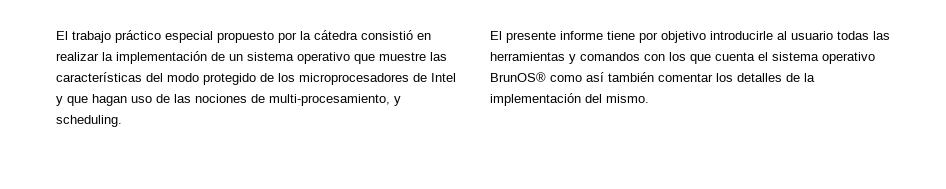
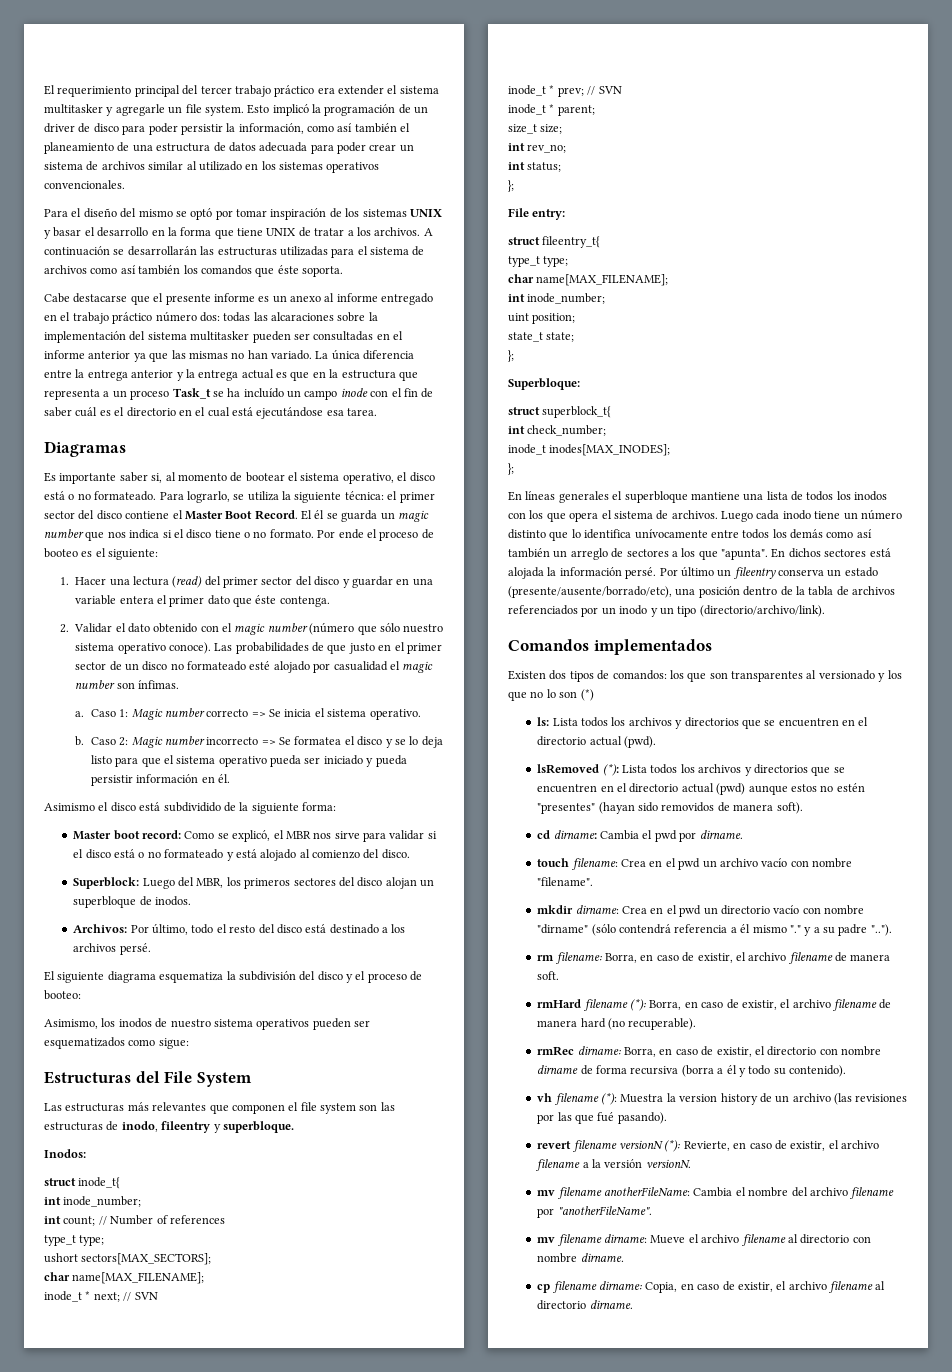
- El trabajo práctico especial propuesto por la cátedra consistió en realizar la implementación de un sistema operativo que muestre las características del modo protegido de los microprocesadores de Intel y que hagan uso de las nociones de multi-procesamiento, y scheduling.
- El presente informe tiene por objetivo introducirle al usuario todas las herramientas y comandos con los que cuenta el sistema operativo BrunOS® como así también comentar los detalles de la implementación del mismo.
+ El requerimiento principal del tercer trabajo práctico era extender el sistema multitasker y agregarle un file system. Esto implicó la programación de un driver de disco para poder persistir la información, como así también el planeamiento de una estructura de datos adecuada para poder crear un sistema de archivos similar al utilizado en los sistemas operativos convencionales.
+ Para el diseño del mismo se optó por tomar inspiración de los sistemas UNIX y basar el desarrollo en la forma que tiene UNIX de tratar a los archivos. A continuación se desarrollarán las estructuras utilizadas para el sistema de archivos como así también los comandos que éste soporta.
+ Cabe destacarse que el presente informe es un anexo al informe entregado en el trabajo práctico número dos: todas las alcaraciones sobre la implementación del sistema multitasker pueden ser consultadas en el informe anterior ya que las mismas no han variado. La única diferencia entre la entrega anterior y la entrega actual es que en la estructura que representa a un proceso Task_t se ha incluído un campo inode con el fin de saber cuál es el directorio en el cual está ejecutándose esa tarea.
+ Diagramas
+ Es importante saber si, al momento de bootear el sistema operativo, el disco está o no formateado. Para lograrlo, se utiliza la siguiente técnica: el primer sector del disco contiene el Master Boot Record. El él se guarda un magic number que nos indica si el disco tiene o no formato. Por ende el proceso de booteo es el siguiente:
+ 1. Hacer una lectura (read) del primer sector del disco y guardar en una variable entera el primer dato que éste contenga.
+ 2. Validar el dato obtenido con el magic number (número que sólo nuestro sistema operativo conoce). Las probabilidades de que justo en el primer sector de un disco no formateado esté alojado por casualidad el magic number son ínfimas.
+ a. Caso 1: Magic number correcto => Se inicia el sistema operativo.
+ b. Caso 2: Magic number incorrecto => Se formatea el disco y se lo deja listo para que el sistema operativo pueda ser iniciado y pueda persistir información en él.
+ Asimismo el disco está subdividido de la siguiente forma:
+ Master boot record: Como se explicó, el MBR nos sirve para validar si el disco está o no formateado y está alojado al comienzo del disco.
+ Superblock: Luego del MBR, los primeros sectores del disco alojan un superbloque de inodos.
+ Archivos: Por último, todo el resto del disco está destinado a los archivos persé.
+ El siguiente diagrama esquematiza la subdivisión del disco y el proceso de booteo:
+ Asimismo, los inodos de nuestro sistema operativos pueden ser esquematizados como sigue:
+ Estructuras del File System
+ Las estructuras más relevantes que componen el file system son las estructuras de inodo, fileentry y superbloque.
+ Inodos:
+ struct inode_t{
+ int inode_number;
+ int count; // Number of references
+ type_t type;
+ ushort sectors[MAX_SECTORS];
+ char name[MAX_FILENAME];
+ inode_t * next; // SVN
+ inode_t * prev; // SVN
+ inode_t * parent;
+ size_t size;
+ int rev_no;
+ int status;
+ };
+ File entry:
+ struct fileentry_t{
+ type_t type;
+ char name[MAX_FILENAME];
+ int inode_number;
+ uint position;
+ state_t state;
+ };
+ Superbloque:
+ struct superblock_t{
+ int check_number;
+ inode_t inodes[MAX_INODES];
+ };
+ En líneas generales el superbloque mantiene una lista de todos los inodos con los que opera el sistema de archivos. Luego cada inodo tiene un número distinto que lo identifica unívocamente entre todos los demás como así también un arreglo de sectores a los que "apunta". En dichos sectores está alojada la información persé. Por último un fileentry conserva un estado (presente/ausente/borrado/etc), una posición dentro de la tabla de archivos referenciados por un inodo y un tipo (directorio/archivo/link).
+ Comandos implementados
+ Existen dos tipos de comandos: los que son transparentes al versionado y los que no lo son (*)
+ ls: Lista todos los archivos y directorios que se encuentren en el directorio actual (pwd).
+ lsRemoved (*): Lista todos los archivos y directorios que se encuentren en el directorio actual (pwd) aunque estos no estén "presentes" (hayan sido removidos de manera soft).
+ cd dirname: Cambia el pwd por dirname.
+ touch filename: Crea en el pwd un archivo vacío con nombre "filename".
+ mkdir dirname: Crea en el pwd un directorio vacío con nombre "dirname" (sólo contendrá referencia a él mismo "." y a su padre "..").
+ rm filename: Borra, en caso de existir, el archivo filename de manera soft.
+ rmHard filename (*): Borra, en caso de existir, el archivo filename de manera hard (no recuperable).
+ rmRec dirname: Borra, en caso de existir, el directorio con nombre dirname de forma recursiva (borra a él y todo su contenido).
+ vh filename (*): Muestra la version history de un archivo (las revisiones por las que fué pasando).
+ revert filename versionN (*): Revierte, en caso de existir, el archivo filename a la versión versionN.
+ mv filename anotherFileName: Cambia el nombre del archivo filename por "anotherFileName".
+ mv filename dirname: Mueve el archivo filename al directorio con nombre dirname.
+ cp filename dirname: Copia, en caso de existir, el archivo filename al directorio dirname.

